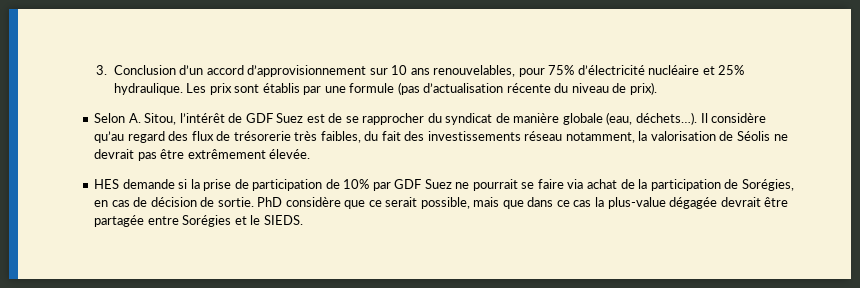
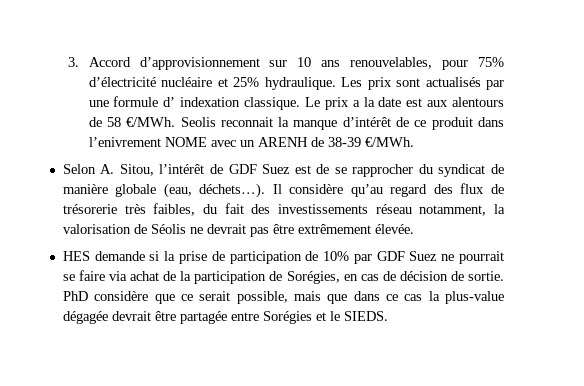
- 3. Conclusion d’un accord d’approvisionnement sur 10 ans renouvelables, pour 75% d’électricité nucléaire et 25% hydraulique.
+ 3. Accord d’approvisionnement sur 10 ans renouvelables, pour 75% d’électricité nucléaire et 25% hydraulique.
- Les prix sont établis par une formule (pas d’actualisation récente du niveau de prix).
+ Les prix sont actualisés par une formule d’ indexation classique. Le prix a la date est aux alentours de 58 €/MWh. Seolis reconnait la manque d’intérêt de ce produit dans l’enivrement NOME avec un ARENH de 38-39 €/MWh.

